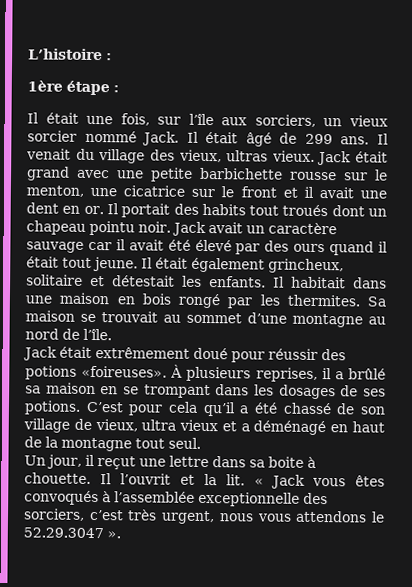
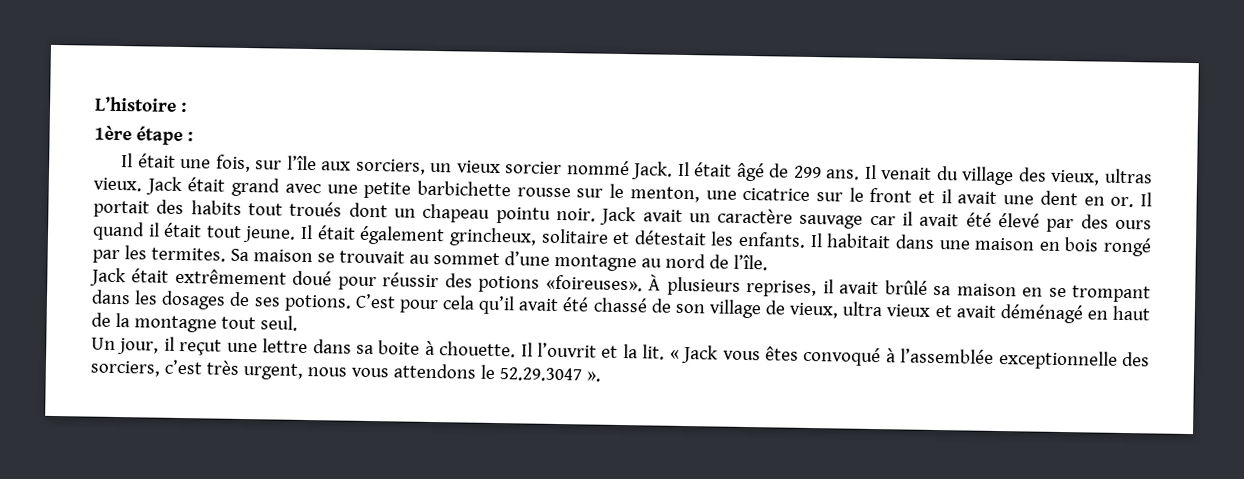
- Il habitait dans une maison en bois rongé par les thermites.
+ Il habitait dans une maison en bois rongé par les termites.
- À plusieurs reprises, il a brûlé sa maison en se trompant dans les dosages de ses potions.
+ À plusieurs reprises, il avait brûlé sa maison en se trompant dans les dosages de ses potions.
- C’est pour cela qu’il a été chassé de son village de vieux, ultra vieux et a déménagé en haut de la montagne tout seul.
+ C’est pour cela qu’il avait été chassé de son village de vieux, ultra vieux et avait déménagé en haut de la montagne tout seul.
- « Jack vous êtes convoqués à l’assemblée exceptionnelle des sorciers, c’est très urgent, nous vous attendons le 52.29.3047 ».
+ « Jack vous êtes convoqué à l’assemblée exceptionnelle des sorciers, c’est très urgent, nous vous attendons le 52.29.3047 ».

